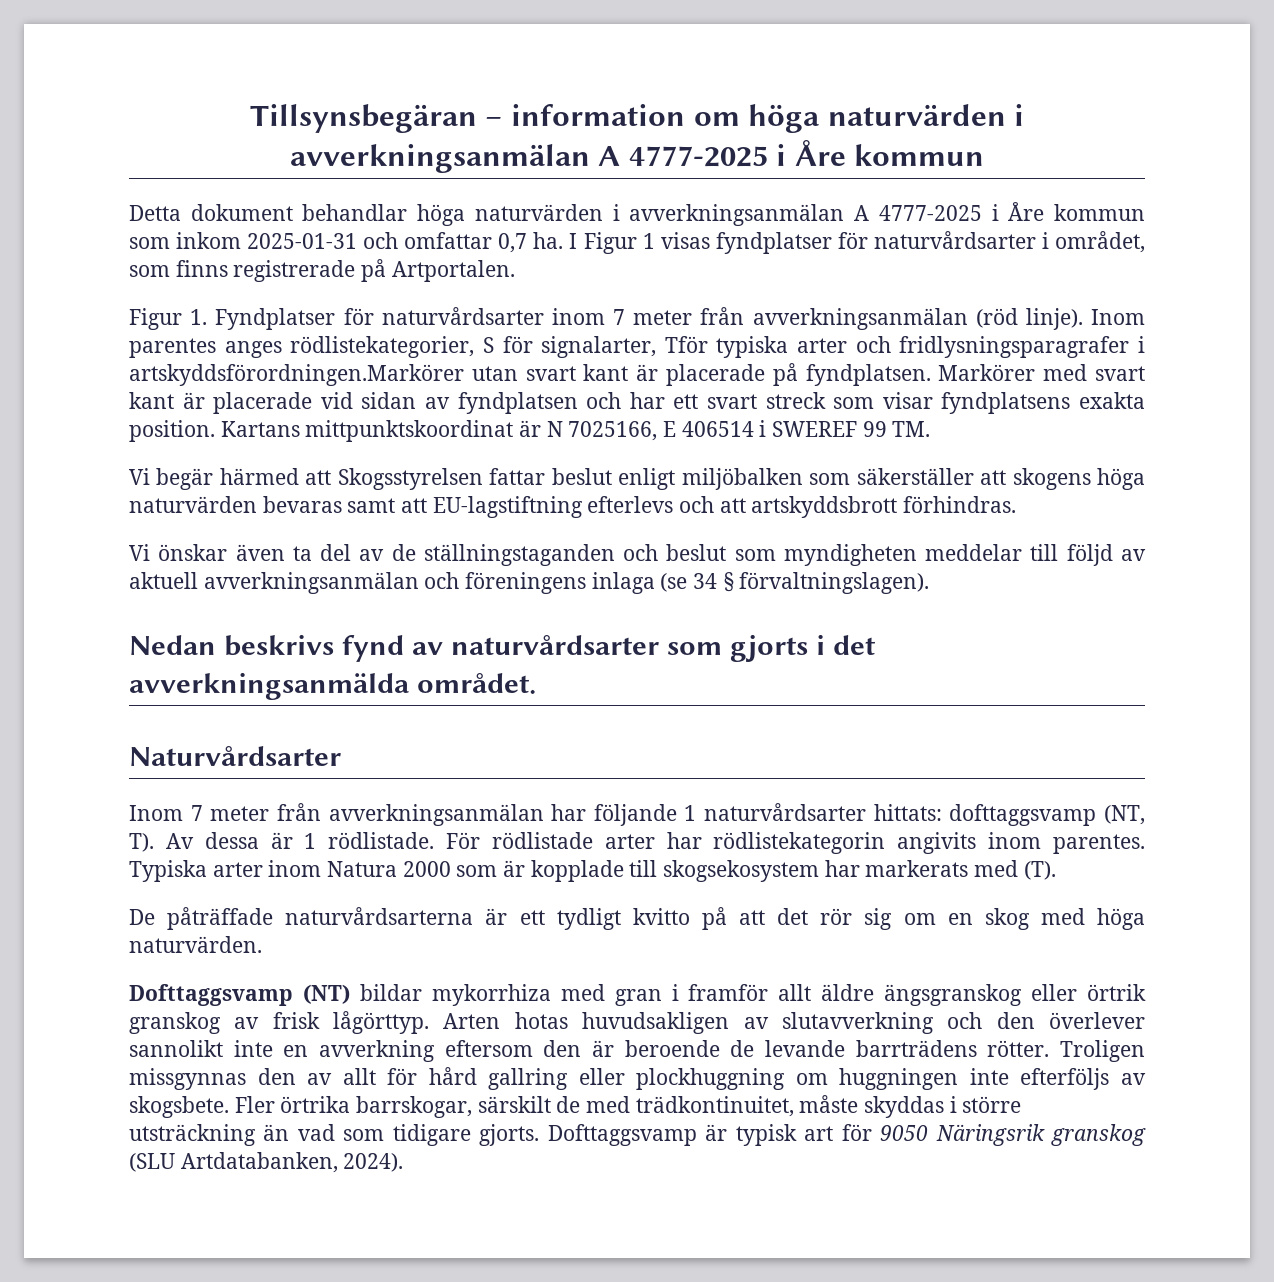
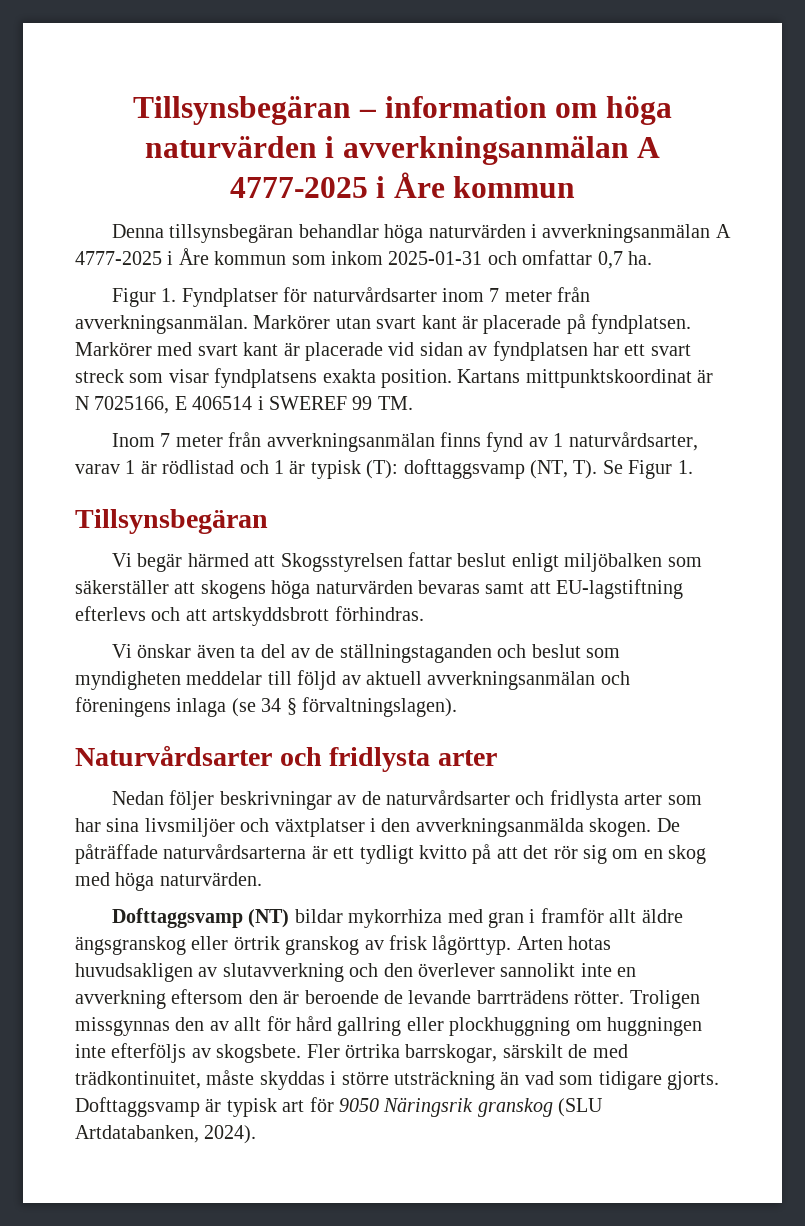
- Detta dokument behandlar höga naturvärden i avverkningsanmälan A 4777-2025 i Åre kommun som inkom 2025-01-31 och omfattar 0,7 ha. I Figur 1 visas fyndplatser för naturvårdsarter i området, som finns registrerade på Artportalen.
+ Denna tillsynsbegäran behandlar höga naturvärden i avverkningsanmälan A 4777-2025 i Åre kommun som inkom 2025-01-31 och omfattar 0,7 ha.
- Figur 1. Fyndplatser för naturvårdsarter inom 7 meter från avverkningsanmälan (röd linje). Inom parentes anges rödlistekategorier, S för signalarter, Tför typiska arter och fridlysningsparagrafer i artskyddsförordningen.Markörer utan svart kant är placerade på fyndplatsen.
+ Figur 1. Fyndplatser för naturvårdsarter inom 7 meter från avverkningsanmälan. Markörer utan svart kant är placerade på fyndplatsen.
- Markörer med svart kant är placerade vid sidan av fyndplatsen och har ett svart streck som visar fyndplatsens exakta position.
+ Markörer med svart kant är placerade vid sidan av fyndplatsen har ett svart streck som visar fyndplatsens exakta position.
+ Inom 7 meter från avverkningsanmälan finns fynd av 1 naturvårdsarter, varav 1 är rödlistad och 1 är typisk (T): dofttaggsvamp (NT, T). Se Figur 1.
+ Tillsynsbegäran
- Nedan beskrivs fynd av naturvårdsarter som gjorts i det avverkningsanmälda området.
- Naturvårdsarter
- Inom 7 meter från avverkningsanmälan har följande 1 naturvårdsarter hittats: dofttaggsvamp (NT, T). Av dessa är 1 rödlistade. För rödlistade arter har rödlistekategorin angivits inom parentes. Typiska arter inom Natura 2000 som är kopplade till skogsekosystem har markerats med (T).
- De påträffade naturvårdsarterna är ett tydligt kvitto på att det rör sig om en skog med höga naturvärden.
+ Naturvårdsarter och fridlysta arter
+ Nedan följer beskrivningar av de naturvårdsarter och fridlysta arter som har sina livsmiljöer och växtplatser i den avverkningsanmälda skogen. De påträffade naturvårdsarterna är ett tydligt kvitto på att det rör sig om en skog med höga naturvärden.

